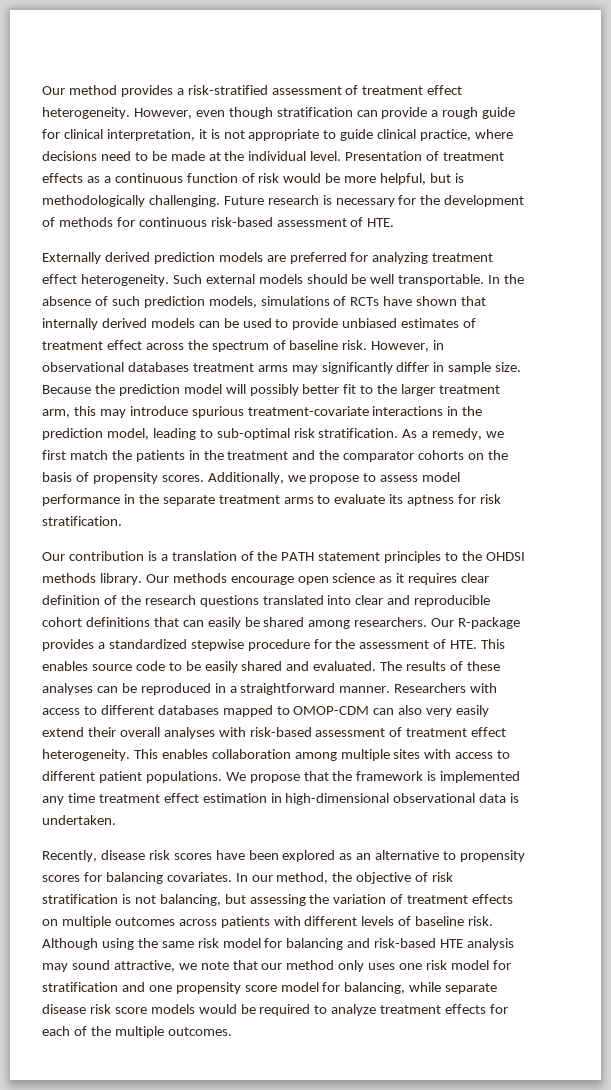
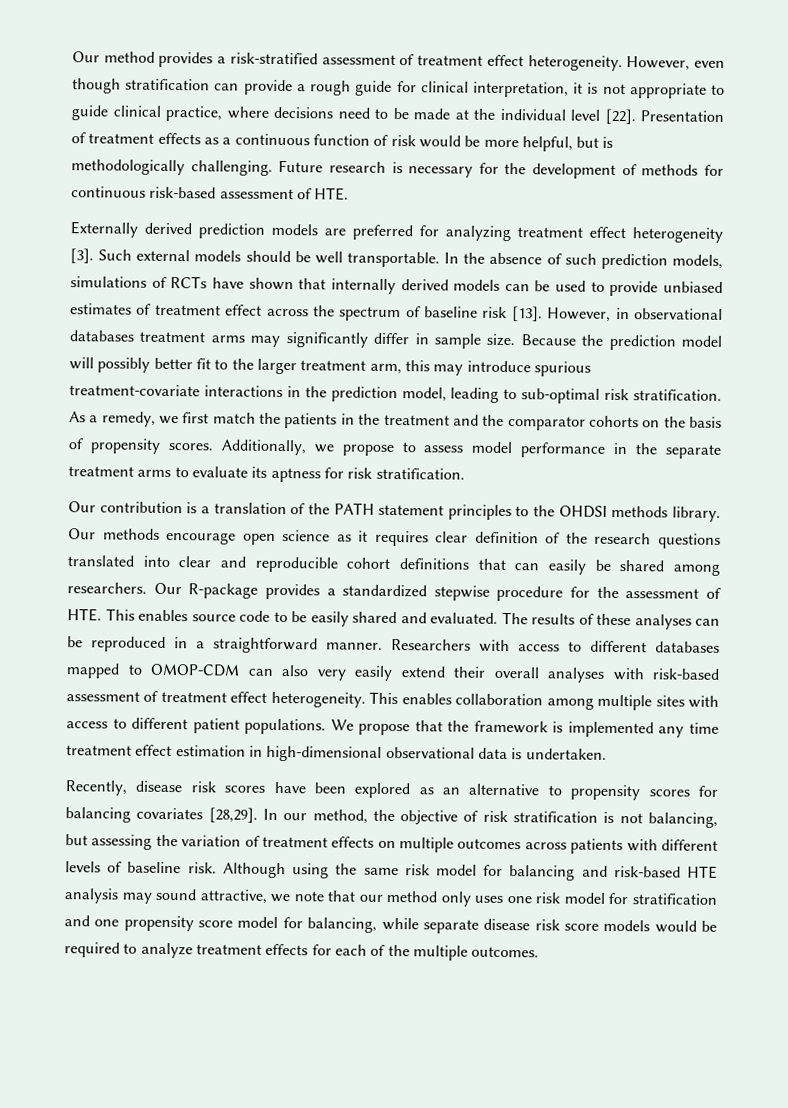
- However, even though stratification can provide a rough guide for clinical interpretation, it is not appropriate to guide clinical practice, where decisions need to be made at the individual level.
+ However, even though stratification can provide a rough guide for clinical interpretation, it is not appropriate to guide clinical practice, where decisions need to be made at the individual level [22].
- Externally derived prediction models are preferred for analyzing treatment effect heterogeneity.
+ Externally derived prediction models are preferred for analyzing treatment effect heterogeneity [3].
- In the absence of such prediction models, simulations of RCTs have shown that internally derived models can be used to provide unbiased estimates of treatment effect across the spectrum of baseline risk.
+ In the absence of such prediction models, simulations of RCTs have shown that internally derived models can be used to provide unbiased estimates of treatment effect across the spectrum of baseline risk [13].
- Recently, disease risk scores have been explored as an alternative to propensity scores for balancing covariates.
+ Recently, disease risk scores have been explored as an alternative to propensity scores for balancing covariates [28,29].

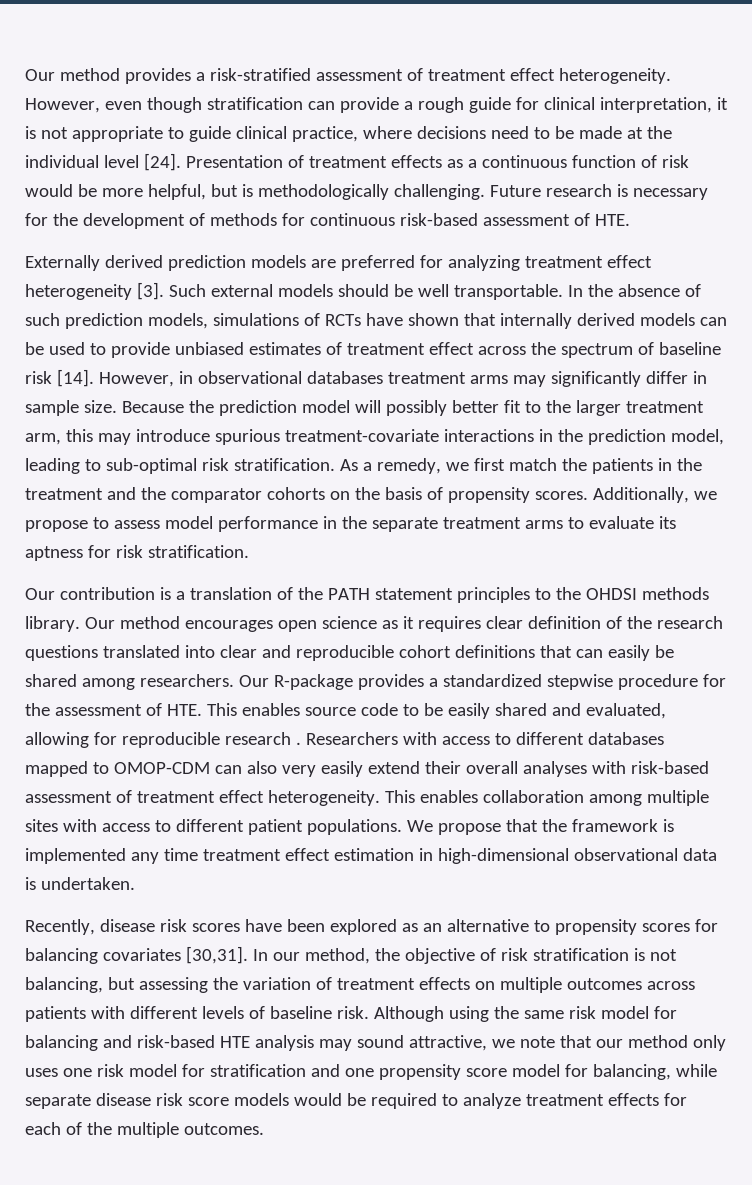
- However, even though stratification can provide a rough guide for clinical interpretation, it is not appropriate to guide clinical practice, where decisions need to be made at the individual level [22].
+ However, even though stratification can provide a rough guide for clinical interpretation, it is not appropriate to guide clinical practice, where decisions need to be made at the individual level [24].
- In the absence of such prediction models, simulations of RCTs have shown that internally derived models can be used to provide unbiased estimates of treatment effect across the spectrum of baseline risk [13].
+ In the absence of such prediction models, simulations of RCTs have shown that internally derived models can be used to provide unbiased estimates of treatment effect across the spectrum of baseline risk [14].
- Our methods encourage open science as it requires clear definition of the research questions translated into clear and reproducible cohort definitions that can easily be shared among researchers.
+ Our method encourages open science as it requires clear definition of the research questions translated into clear and reproducible cohort definitions that can easily be shared among researchers.
- Our R-package provides a standardized stepwise procedure for the assessment of HTE. This enables source code to be easily shared and evaluated. The results of these analyses can be reproduced in a straightforward manner.
+ Our R-package provides a standardized stepwise procedure for the assessment of HTE. This enables source code to be easily shared and evaluated, allowing for reproducible research .
- Recently, disease risk scores have been explored as an alternative to propensity scores for balancing covariates [28,29].
+ Recently, disease risk scores have been explored as an alternative to propensity scores for balancing covariates [30,31].

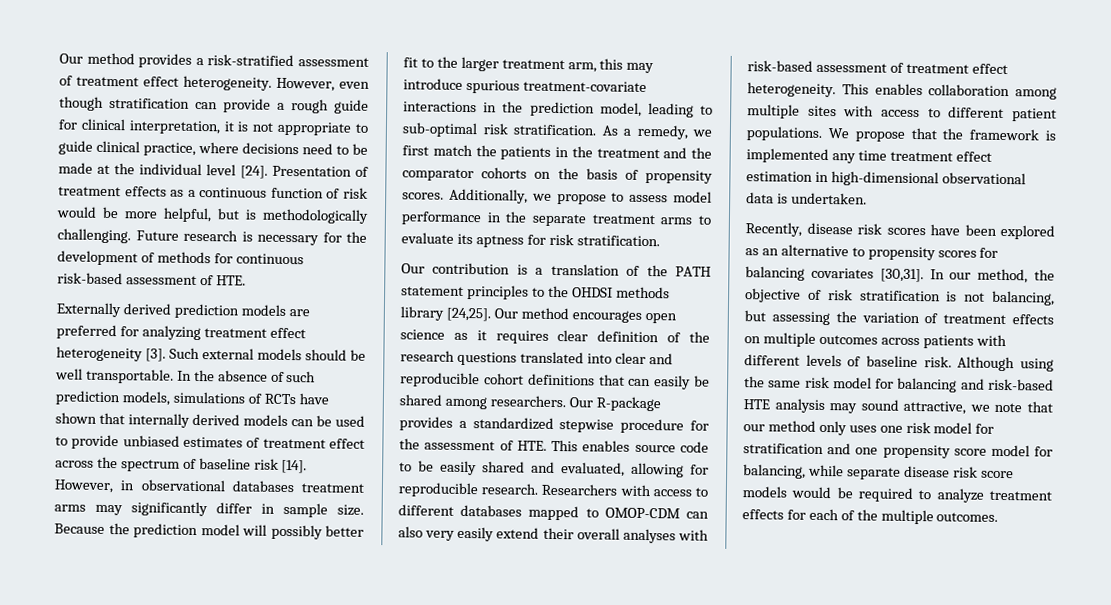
- Our contribution is a translation of the PATH statement principles to the OHDSI methods library.
+ Our contribution is a translation of the PATH statement principles to the OHDSI methods library [24,25].
- Our R-package provides a standardized stepwise procedure for the assessment of HTE. This enables source code to be easily shared and evaluated, allowing for reproducible research .
+ Our R-package provides a standardized stepwise procedure for the assessment of HTE. This enables source code to be easily shared and evaluated, allowing for reproducible research.

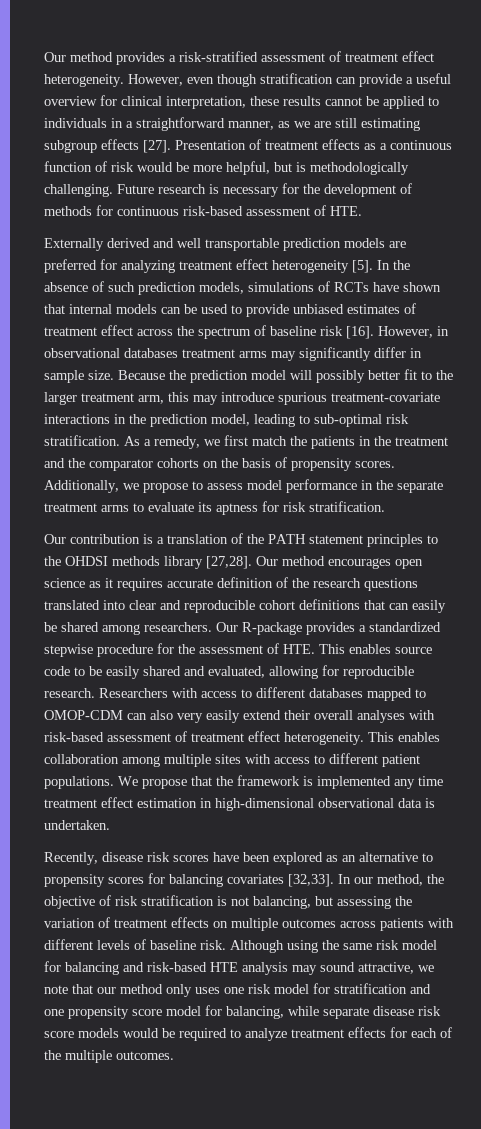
- However, even though stratification can provide a rough guide for clinical interpretation, it is not appropriate to guide clinical practice, where decisions need to be made at the individual level [24].
+ However, even though stratification can provide a useful overview for clinical interpretation, these results cannot be applied to individuals in a straightforward manner, as we are still estimating subgroup effects [27].
- Externally derived prediction models are preferred for analyzing treatment effect heterogeneity [3]. Such external models should be well transportable.
+ Externally derived and well transportable prediction models are preferred for analyzing treatment effect heterogeneity [5].
- In the absence of such prediction models, simulations of RCTs have shown that internally derived models can be used to provide unbiased estimates of treatment effect across the spectrum of baseline risk [14].
+ In the absence of such prediction models, simulations of RCTs have shown that internal models can be used to provide unbiased estimates of treatment effect across the spectrum of baseline risk [16].
- Our contribution is a translation of the PATH statement principles to the OHDSI methods library [24,25].
+ Our contribution is a translation of the PATH statement principles to the OHDSI methods library [27,28].
- Our method encourages open science as it requires clear definition of the research questions translated into clear and reproducible cohort definitions that can easily be shared among researchers.
+ Our method encourages open science as it requires accurate definition of the research questions translated into clear and reproducible cohort definitions that can easily be shared among researchers.
- Recently, disease risk scores have been explored as an alternative to propensity scores for balancing covariates [30,31].
+ Recently, disease risk scores have been explored as an alternative to propensity scores for balancing covariates [32,33].

